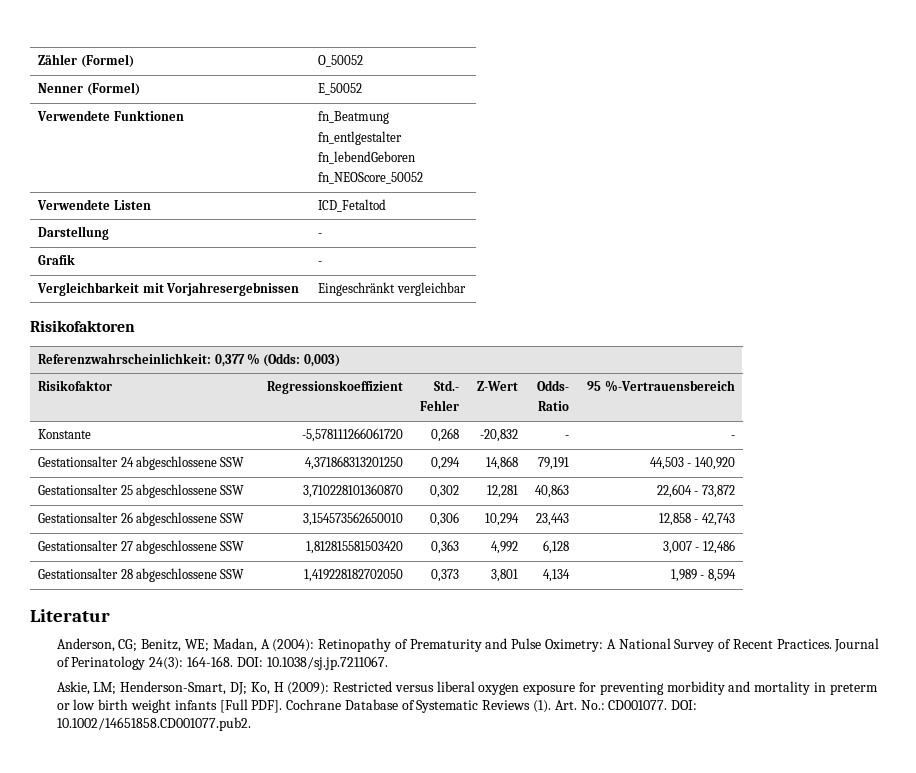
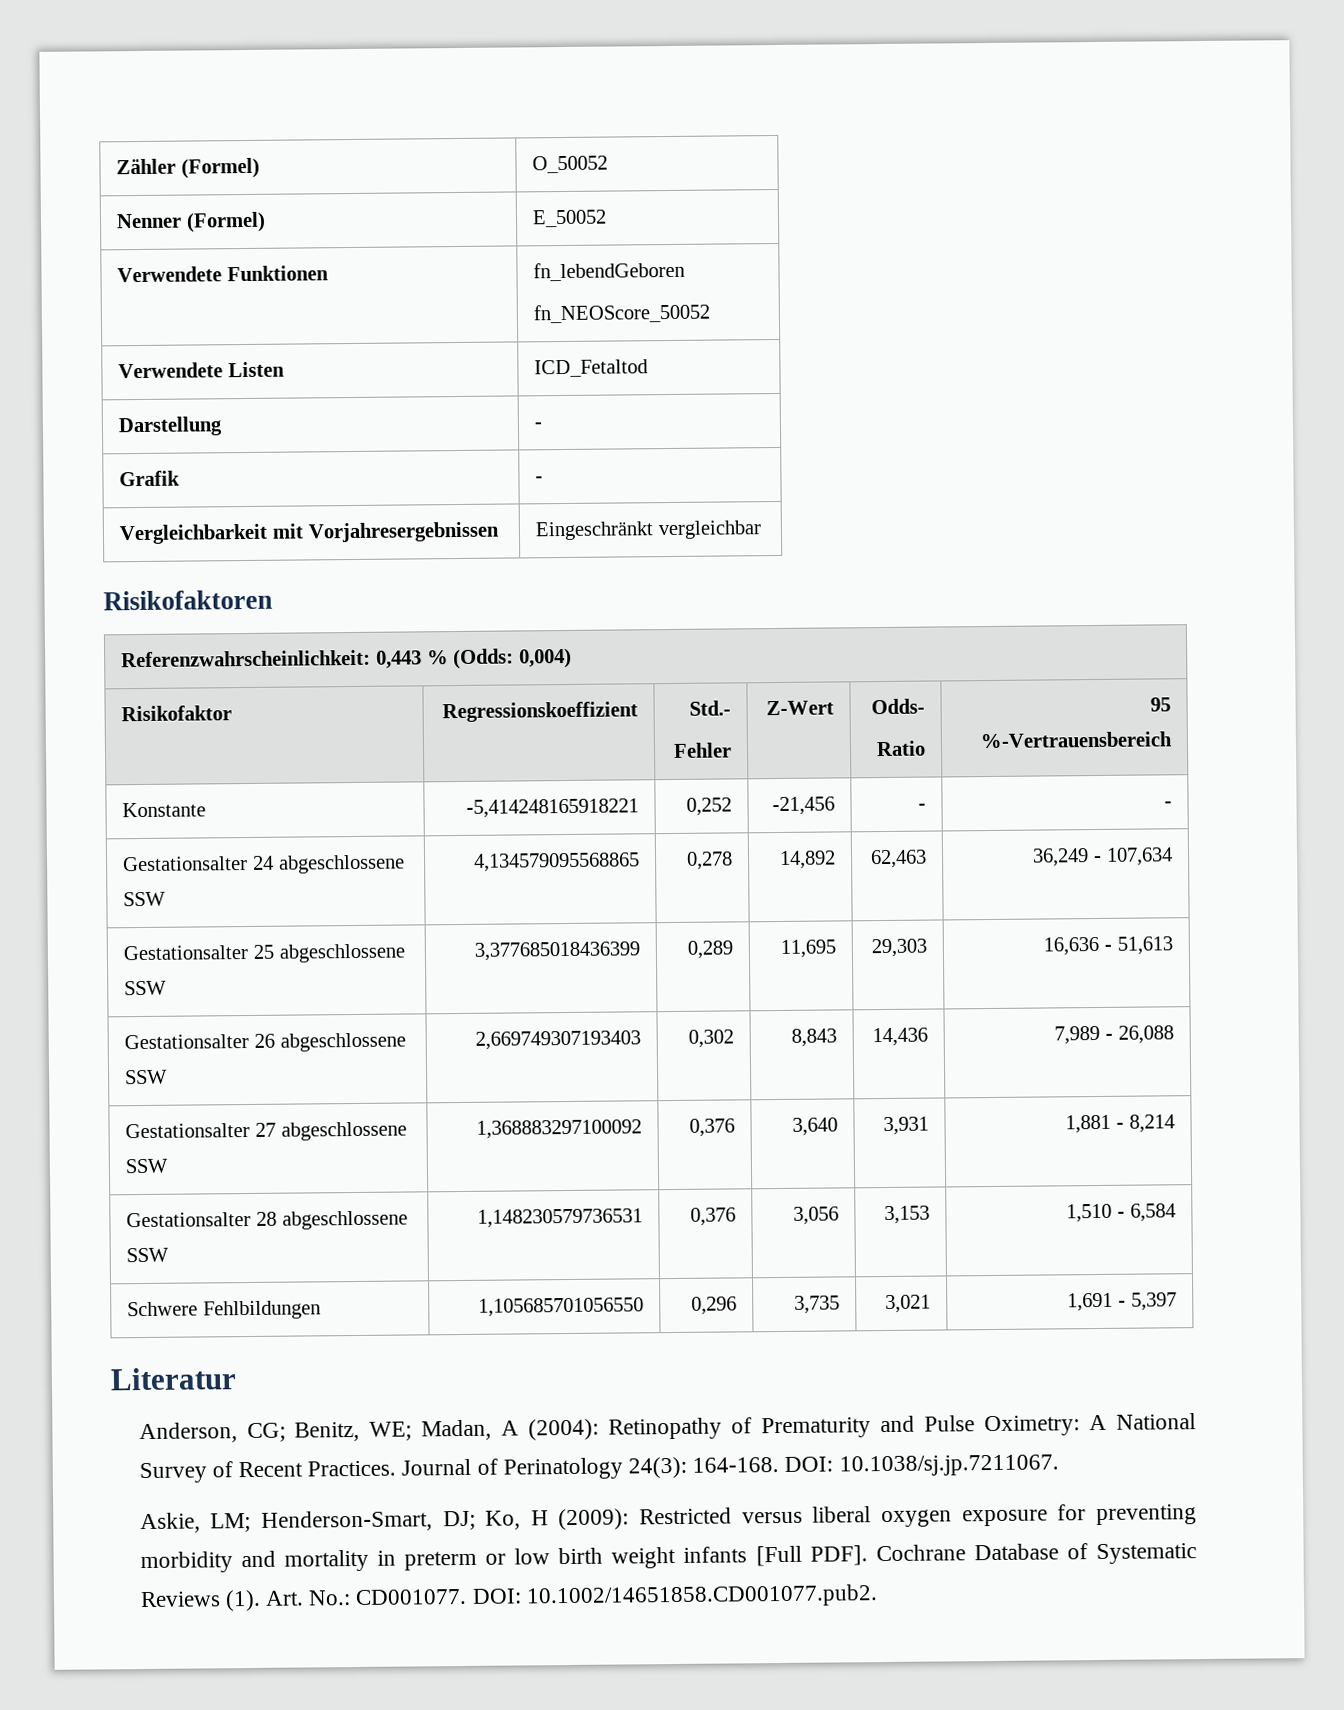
- Verwendete Funktionen | fn_Beatmung
- fn_entlgestalter
- fn_lebendGeboren
+ Verwendete Funktionen | fn_lebendGeboren
- Referenzwahrscheinlichkeit: 0,377 % (Odds: 0,003)
+ Referenzwahrscheinlichkeit: 0,443 % (Odds: 0,004)
- Konstante | -5,578111266061720 | 0,268 | -20,832 | - | -
+ Konstante | -5,414248165918221 | 0,252 | -21,456 | - | -
- Gestationsalter 24 abgeschlossene SSW | 4,371868313201250 | 0,294 | 14,868 | 79,191 | 44,503 - 140,920
- Gestationsalter 25 abgeschlossene SSW | 3,710228101360870 | 0,302 | 12,281 | 40,863 | 22,604 - 73,872
- Gestationsalter 26 abgeschlossene SSW | 3,154573562650010 | 0,306 | 10,294 | 23,443 | 12,858 - 42,743
- Gestationsalter 27 abgeschlossene SSW | 1,812815581503420 | 0,363 | 4,992 | 6,128 | 3,007 - 12,486
- Gestationsalter 28 abgeschlossene SSW | 1,419228182702050 | 0,373 | 3,801 | 4,134 | 1,989 - 8,594
+ Gestationsalter 24 abgeschlossene SSW | 4,134579095568865 | 0,278 | 14,892 | 62,463 | 36,249 - 107,634
+ Gestationsalter 25 abgeschlossene SSW | 3,377685018436399 | 0,289 | 11,695 | 29,303 | 16,636 - 51,613
+ Gestationsalter 26 abgeschlossene SSW | 2,669749307193403 | 0,302 | 8,843 | 14,436 | 7,989 - 26,088
+ Gestationsalter 27 abgeschlossene SSW | 1,368883297100092 | 0,376 | 3,640 | 3,931 | 1,881 - 8,214
+ Gestationsalter 28 abgeschlossene SSW | 1,148230579736531 | 0,376 | 3,056 | 3,153 | 1,510 - 6,584
+ Schwere Fehlbildungen | 1,105685701056550 | 0,296 | 3,735 | 3,021 | 1,691 - 5,397

